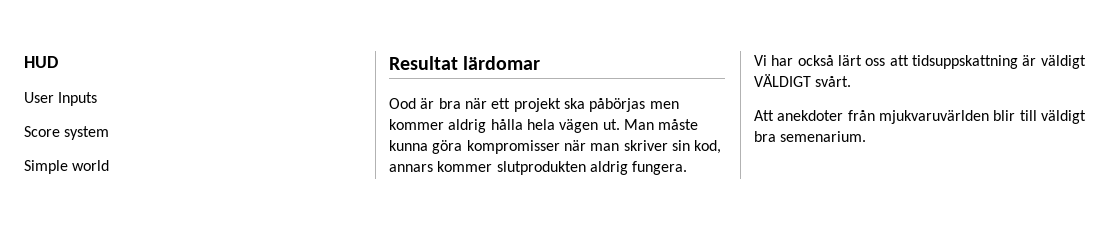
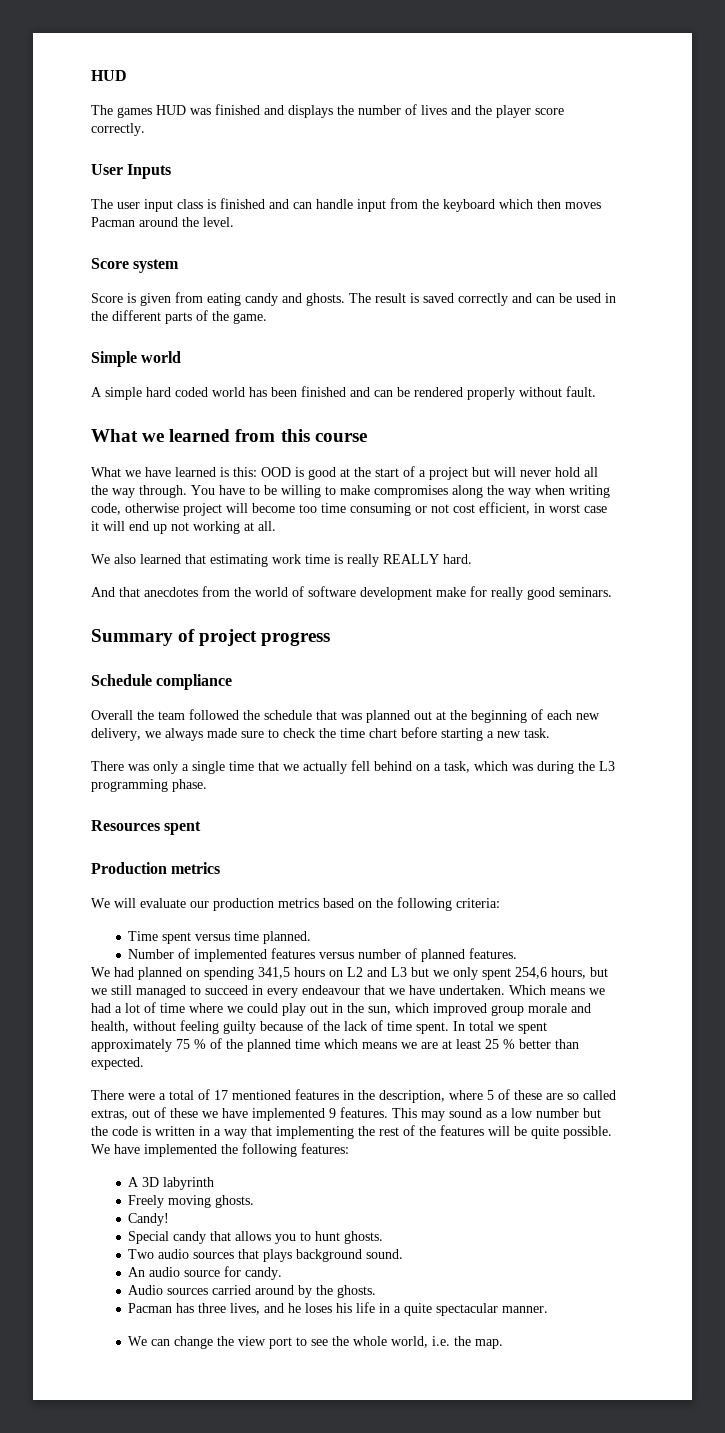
+ The games HUD was finished and displays the number of lives and the player score correctly.
  User Inputs
+ The user input class is finished and can handle input from the keyboard which then moves Pacman around the level.
  Score system
+ Score is given from eating candy and ghosts. The result is saved correctly and can be used in the different parts of the game.
  Simple world
- Resultat lärdomar
- Ood är bra när ett projekt ska påbörjas men kommer aldrig hålla hela vägen ut. Man måste kunna göra kompromisser när man skriver sin kod, annars kommer slutprodukten aldrig fungera.
- Vi har också lärt oss att tidsuppskattning är väldigt VÄLDIGT svårt.
- Att anekdoter från mjukvaruvärlden blir till väldigt bra semenarium.
+ A simple hard coded world has been finished and can be rendered properly without fault.
+ What we learned from this course
+ What we have learned is this: OOD is good at the start of a project but will never hold all the way through. You have to be willing to make compromises along the way when writing code, otherwise project will become too time consuming or not cost efficient, in worst case it will end up not working at all.
+ We also learned that estimating work time is really REALLY hard.
+ And that anecdotes from the world of software development make for really good seminars.
+ Summary of project progress
+ Schedule compliance
+ Overall the team followed the schedule that was planned out at the beginning of each new delivery, we always made sure to check the time chart before starting a new task.
+ There was only a single time that we actually fell behind on a task, which was during the L3 programming phase.
+ Resources spent
+ Production metrics
+ We will evaluate our production metrics based on the following criteria:
+ Time spent versus time planned.
+ Number of implemented features versus number of planned features.
+ We had planned on spending 341,5 hours on L2 and L3 but we only spent 254,6 hours, but we still managed to succeed in every endeavour that we have undertaken. Which means we had a lot of time where we could play out in the sun, which improved group morale and health, without feeling guilty because of the lack of time spent. In total we spent approximately 75 % of the planned time which means we are at least 25 % better than expected.
+ There were a total of 17 mentioned features in the description, where 5 of these are so called extras, out of these we have implemented 9 features. This may sound as a low number but the code is written in a way that implementing the rest of the features will be quite possible. We have implemented the following features:
+ A 3D labyrinth
+ Freely moving ghosts.
+ Candy!
+ Special candy that allows you to hunt ghosts.
+ Two audio sources that plays background sound.
+ An audio source for candy.
+ Audio sources carried around by the ghosts.
+ Pacman has three lives, and he loses his life in a quite spectacular manner.
+ We can change the view port to see the whole world, i.e. the map.

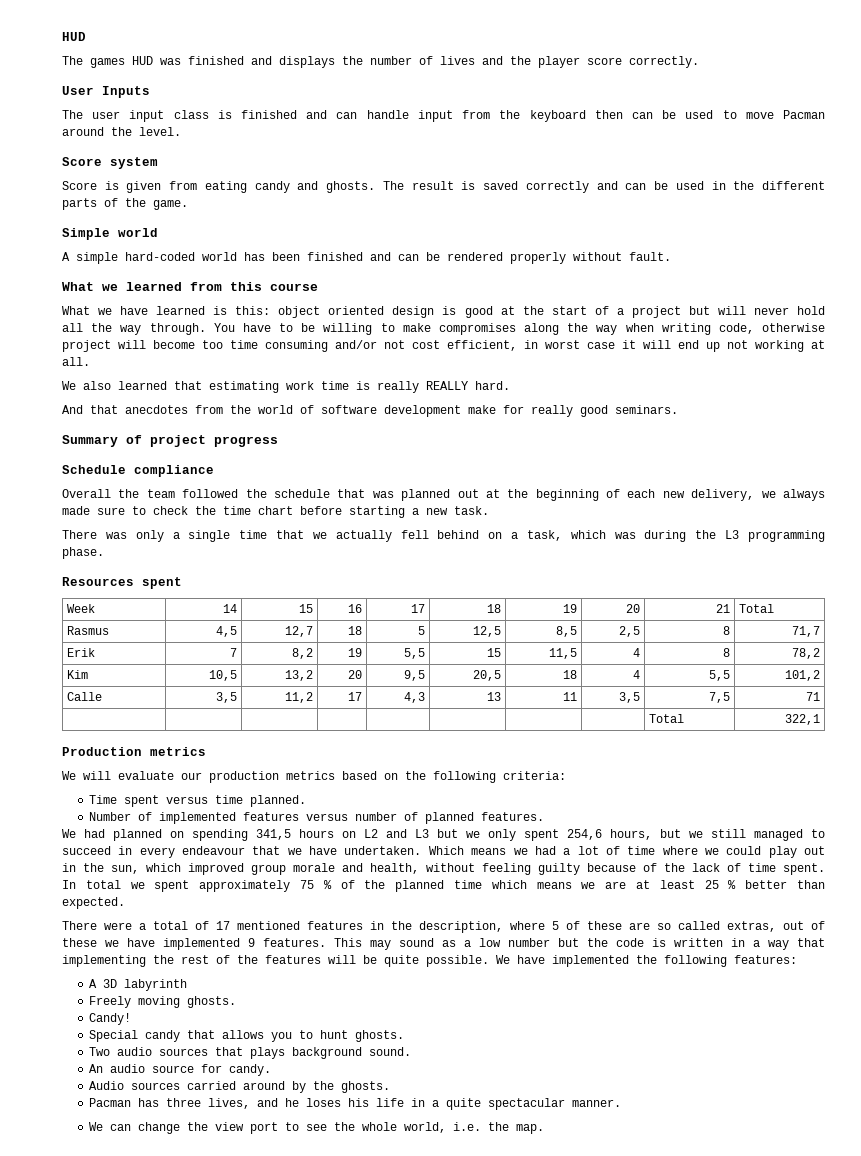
- The user input class is finished and can handle input from the keyboard which then moves Pacman around the level.
+ The user input class is finished and can handle input from the keyboard then can be used to move Pacman around the level.
- A simple hard coded world has been finished and can be rendered properly without fault.
+ A simple hard-coded world has been finished and can be rendered properly without fault.
- What we have learned is this: OOD is good at the start of a project but will never hold all the way through.
+ What we have learned is this: object oriented design is good at the start of a project but will never hold all the way through.
- You have to be willing to make compromises along the way when writing code, otherwise project will become too time consuming or not cost efficient, in worst case it will end up not working at all.
+ You have to be willing to make compromises along the way when writing code, otherwise project will become too time consuming and/or not cost efficient, in worst case it will end up not working at all.
+ Week | 14 | 15 | 16 | 17 | 18 | 19 | 20 | 21 | Total
+ Rasmus | 4,5 | 12,7 | 18 | 5 | 12,5 | 8,5 | 2,5 | 8 | 71,7
+ Erik | 7 | 8,2 | 19 | 5,5 | 15 | 11,5 | 4 | 8 | 78,2
+ Kim | 10,5 | 13,2 | 20 | 9,5 | 20,5 | 18 | 4 | 5,5 | 101,2
+ Calle | 3,5 | 11,2 | 17 | 4,3 | 13 | 11 | 3,5 | 7,5 | 71
+ | | | | | | | | Total | 322,1

